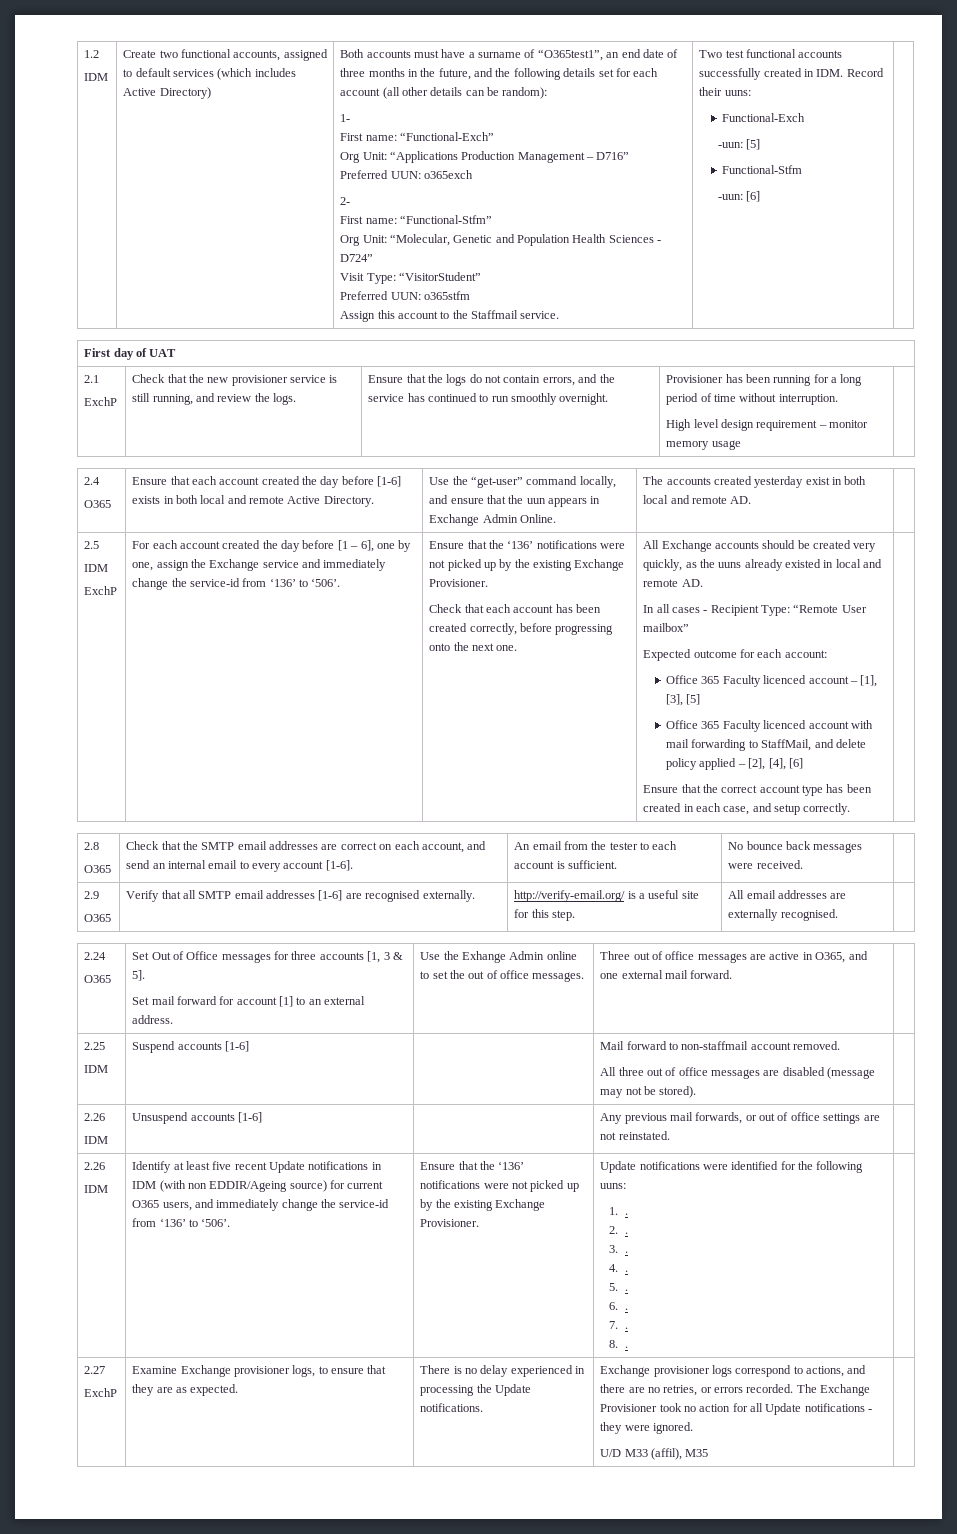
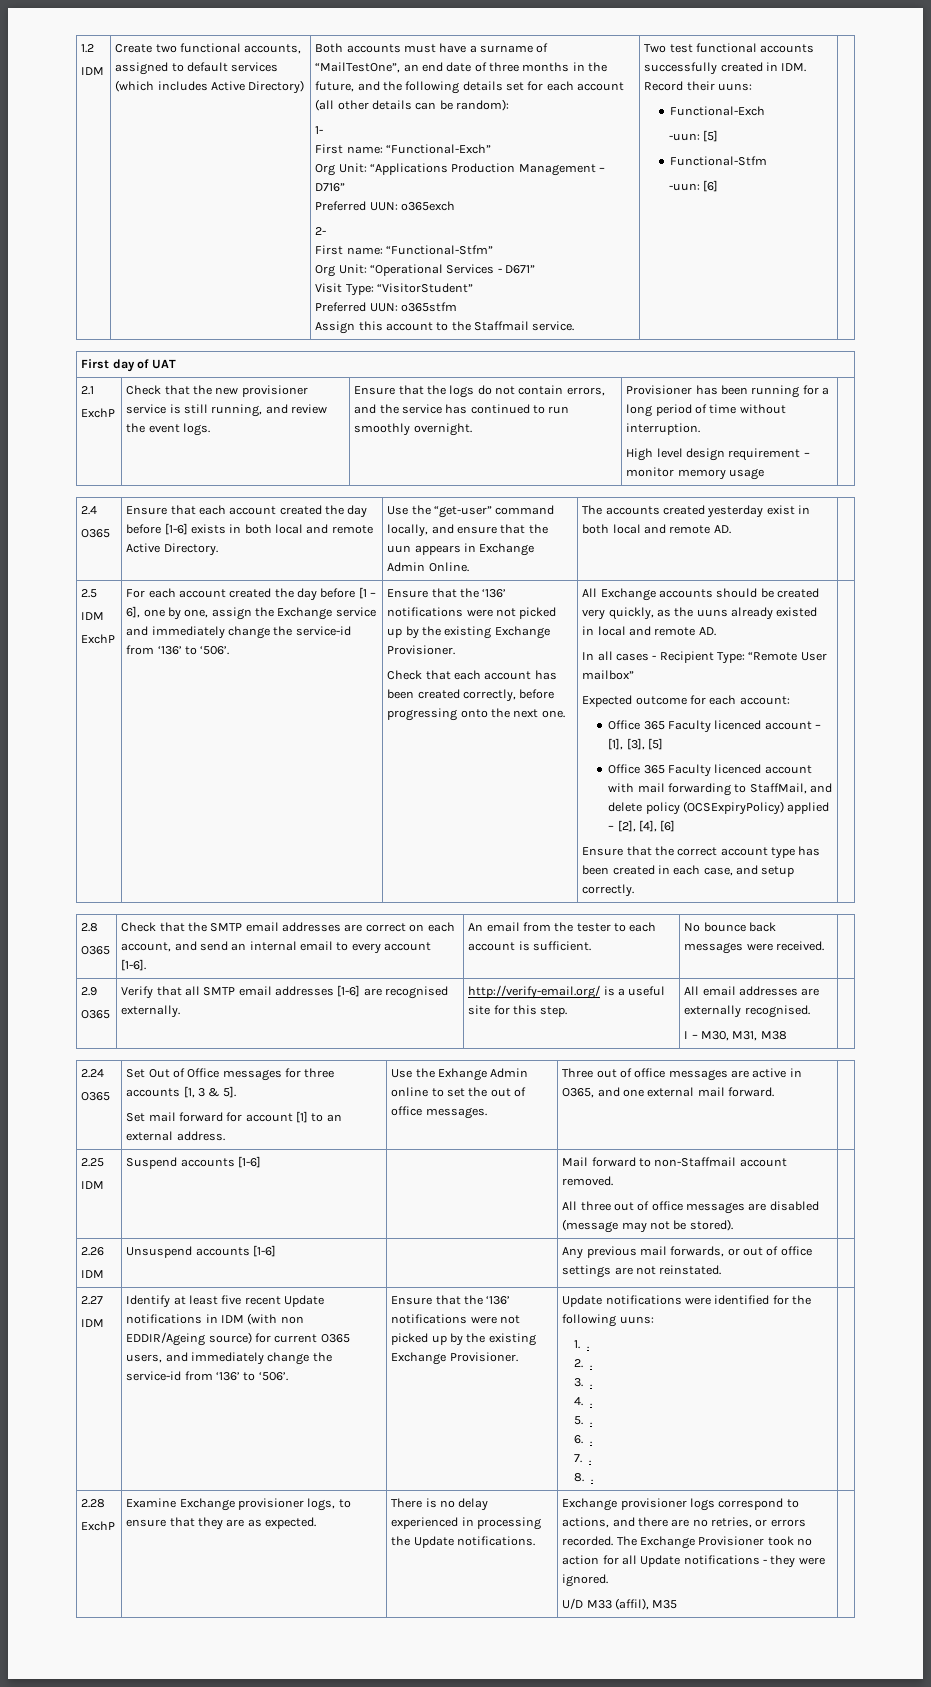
- Both accounts must have a surname of “O365test1”, an end date of three months in the future, and the following details set for each account (all other details can be random):
+ Both accounts must have a surname of “MailTestOne”, an end date of three months in the future, and the following details set for each account (all other details can be random):
- Org Unit: “Molecular, Genetic and Population Health Sciences - D724”
+ Org Unit: “Operational Services - D671”
- Check that the new provisioner service is still running, and review the logs.
+ Check that the new provisioner service is still running, and review the event logs.
- Office 365 Faculty licenced account with mail forwarding to StaffMail, and delete policy applied – [2], [4], [6]
+ Office 365 Faculty licenced account with mail forwarding to StaffMail, and delete policy (OCSExpiryPolicy) applied – [2], [4], [6]
  2.9
- O365 | Verify that all SMTP email addresses [1-6] are recognised externally. | http://verify-email.org/ is a useful site for this step. | All email addresses are externally recognised. |
+ O365 | Verify that all SMTP email addresses [1-6] are recognised externally. | http://verify-email.org/ is a useful site for this step. | All email addresses are externally recognised.
+ I – M30, M31, M38 |
  2.25
- IDM | Suspend accounts [1-6] | | Mail forward to non-staffmail account removed.
+ IDM | Suspend accounts [1-6] | | Mail forward to non-Staffmail account removed.
  All three out of office messages are disabled (message may not be stored). |
  2.26
  IDM | Unsuspend accounts [1-6] | | Any previous mail forwards, or out of office settings are not reinstated. |
- 2.26
+ 2.27
- 2.27
+ 2.28

